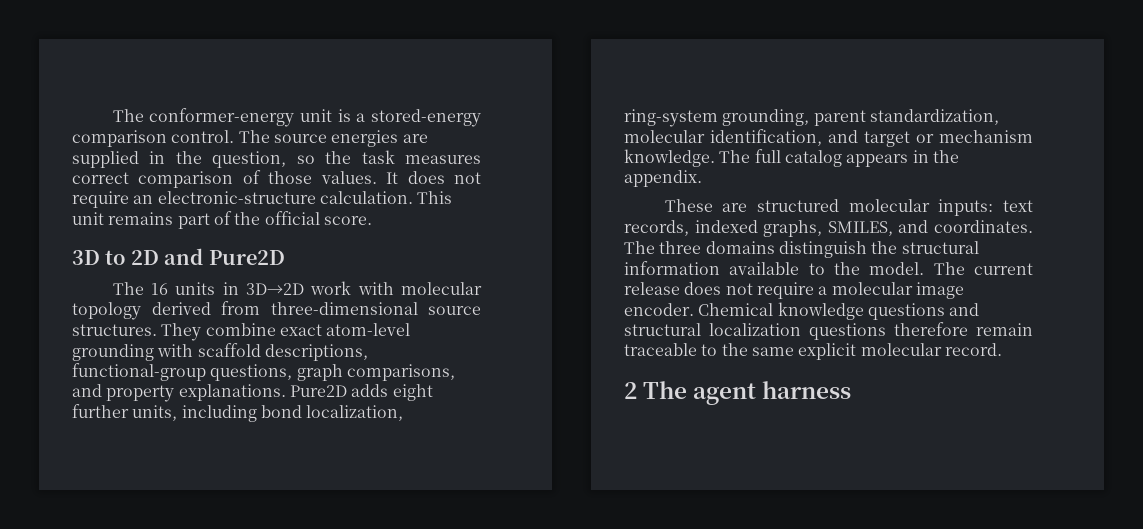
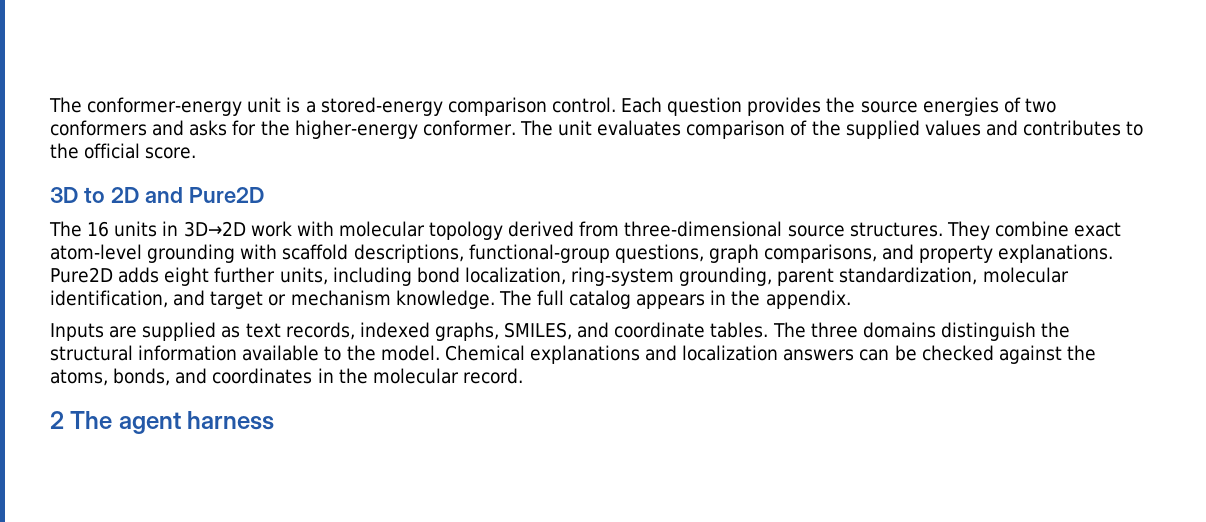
- The source energies are supplied in the question, so the task measures correct comparison of those values. It does not require an electronic-structure calculation. This unit remains part of the official score.
+ Each question provides the source energies of two conformers and asks for the higher-energy conformer. The unit evaluates comparison of the supplied values and contributes to the official score.
- These are structured molecular inputs: text records, indexed graphs, SMILES, and coordinates.
+ Inputs are supplied as text records, indexed graphs, SMILES, and coordinate tables.
- The current release does not require a molecular image encoder. Chemical knowledge questions and structural localization questions therefore remain traceable to the same explicit molecular record.
+ Chemical explanations and localization answers can be checked against the atoms, bonds, and coordinates in the molecular record.

